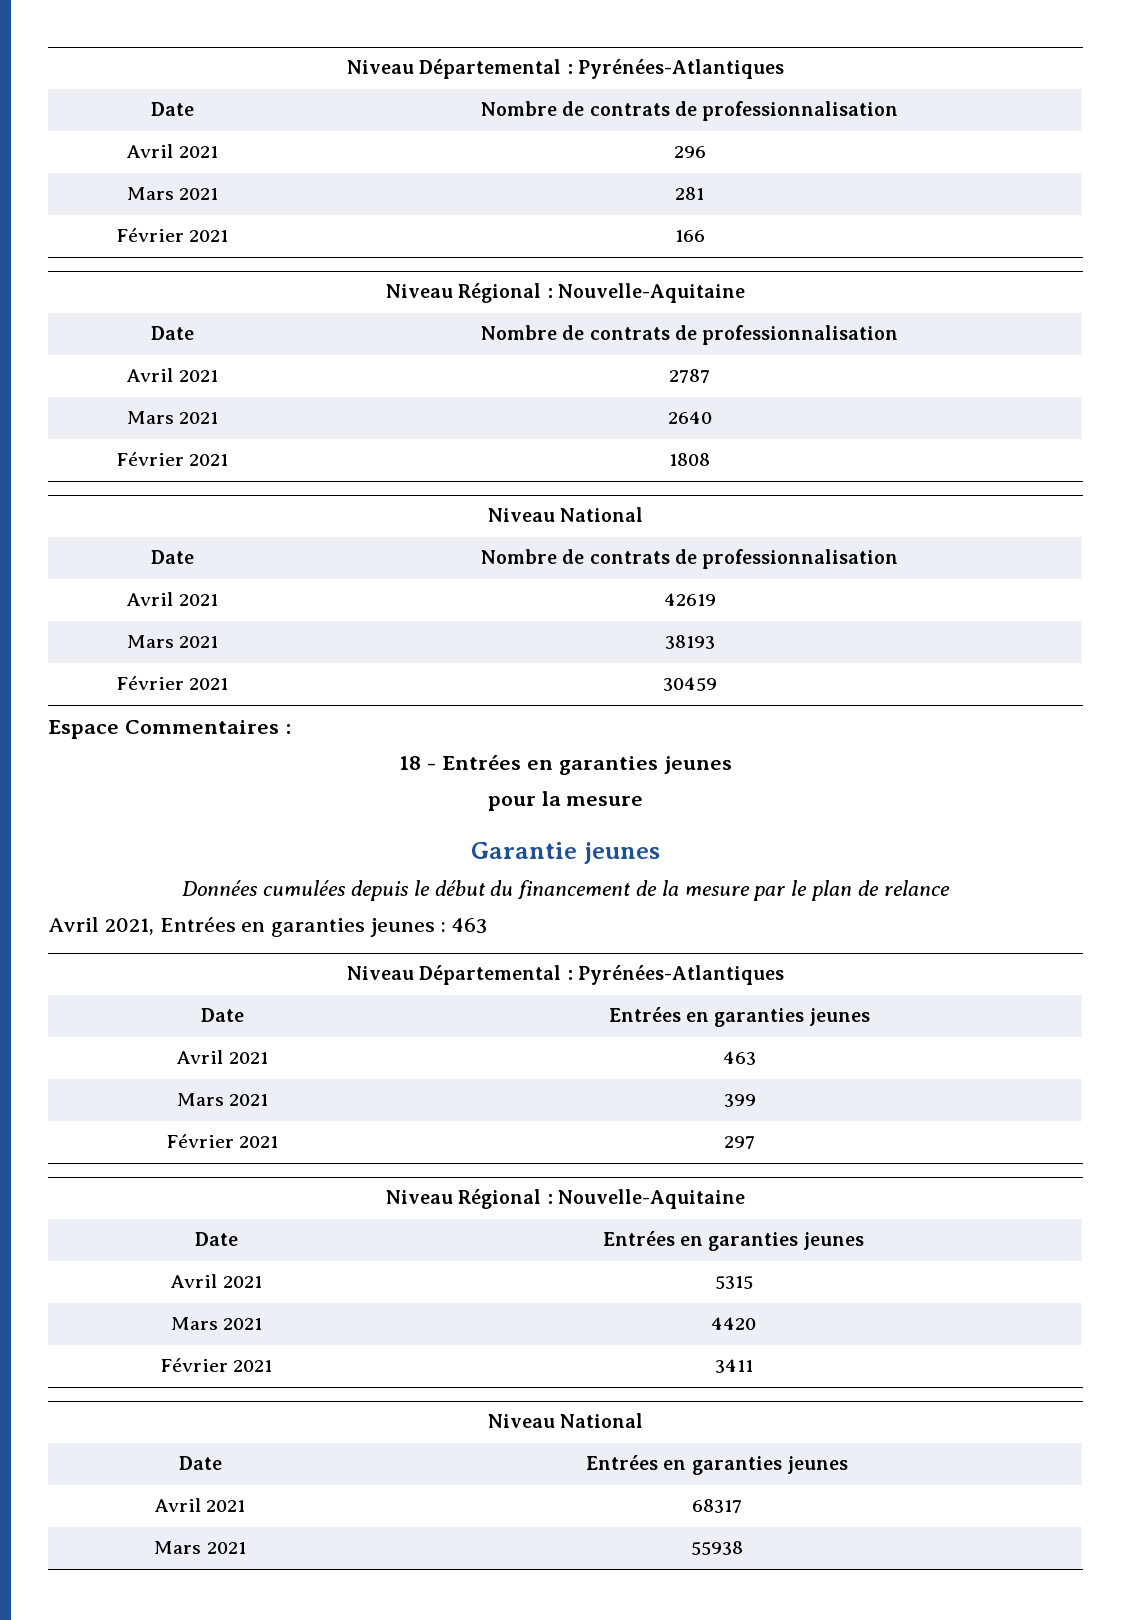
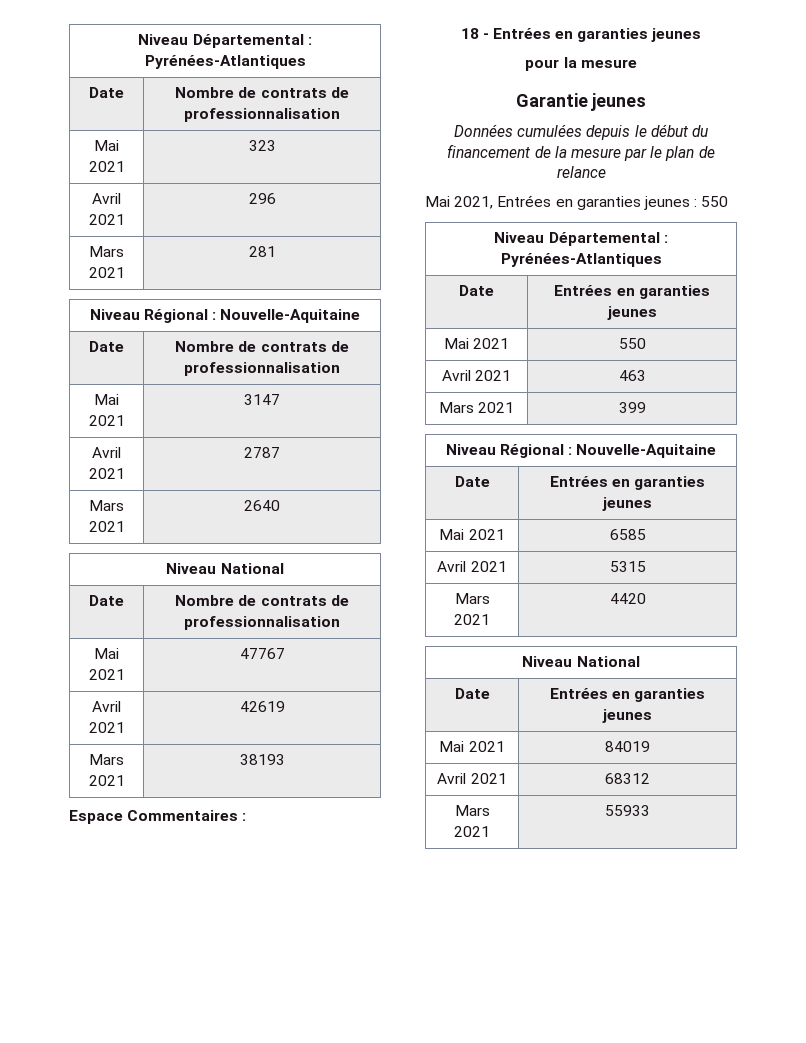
+ Mai 2021 | 323
- Février 2021 | 166
+ Mai 2021 | 3147
- Février 2021 | 1808
+ Mai 2021 | 47767
- Février 2021 | 30459
- Avril 2021, Entrées en garanties jeunes : 463
+ Mai 2021, Entrées en garanties jeunes : 550
+ Mai 2021 | 550
- Février 2021 | 297
+ Mai 2021 | 6585
- Février 2021 | 3411
- Avril 2021 | 68317
- Mars 2021 | 55938
+ Mai 2021 | 84019
+ Avril 2021 | 68312
+ Mars 2021 | 55933

